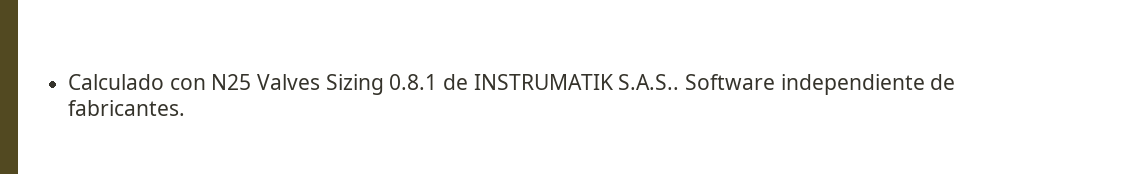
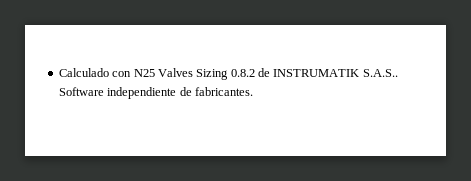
- Calculado con N25 Valves Sizing 0.8.1 de INSTRUMATIK S.A.S..
+ Calculado con N25 Valves Sizing 0.8.2 de INSTRUMATIK S.A.S..

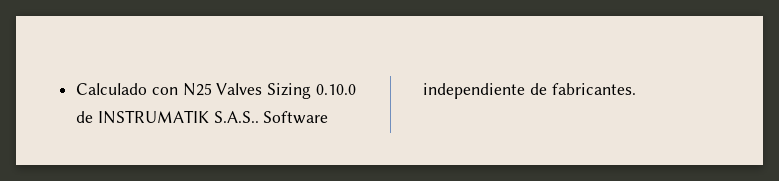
- Calculado con N25 Valves Sizing 0.8.2 de INSTRUMATIK S.A.S..
+ Calculado con N25 Valves Sizing 0.10.0 de INSTRUMATIK S.A.S..

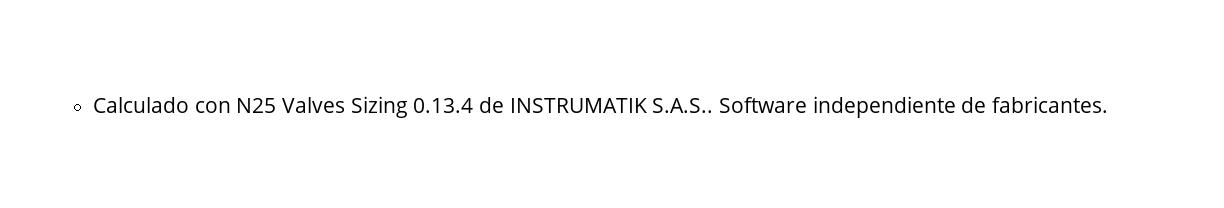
- Calculado con N25 Valves Sizing 0.10.0 de INSTRUMATIK S.A.S..
+ Calculado con N25 Valves Sizing 0.13.4 de INSTRUMATIK S.A.S..

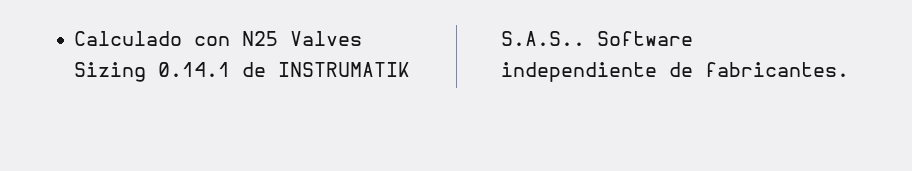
- Calculado con N25 Valves Sizing 0.13.4 de INSTRUMATIK S.A.S..
+ Calculado con N25 Valves Sizing 0.14.1 de INSTRUMATIK S.A.S..

